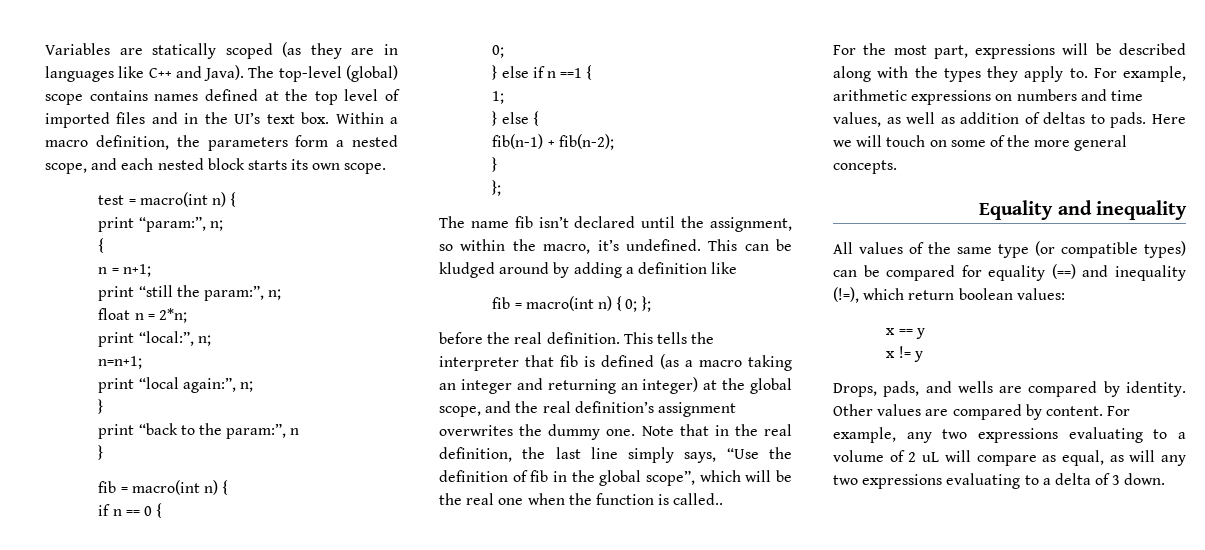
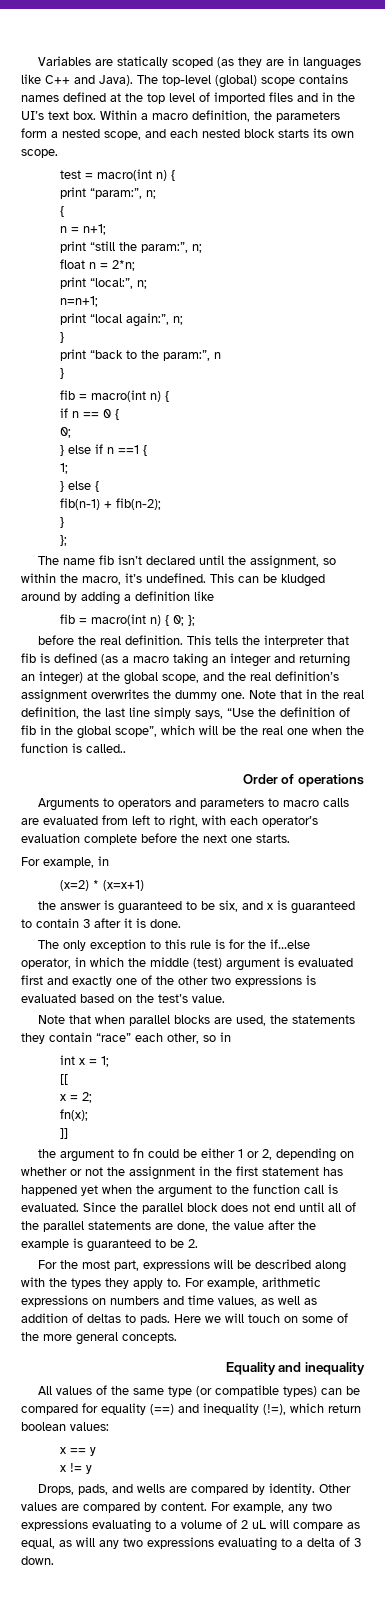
+ Order of operations
+ Arguments to operators and parameters to macro calls are evaluated from left to right, with each operator’s evaluation complete before the next one starts.
+ For example, in
+ (x=2) * (x=x+1)
+ the answer is guaranteed to be six, and x is guaranteed to contain 3 after it is done.
+ The only exception to this rule is for the if…else operator, in which the middle (test) argument is evaluated first and exactly one of the other two expressions is evaluated based on the test’s value.
+ Note that when parallel blocks are used, the statements they contain “race” each other, so in
+ int x = 1;
+ [[
+ x = 2;
+ fn(x);
+ ]]
+ the argument to fn could be either 1 or 2, depending on whether or not the assignment in the first statement has happened yet when the argument to the function call is evaluated. Since the parallel block does not end until all of the parallel statements are done, the value after the example is guaranteed to be 2.

